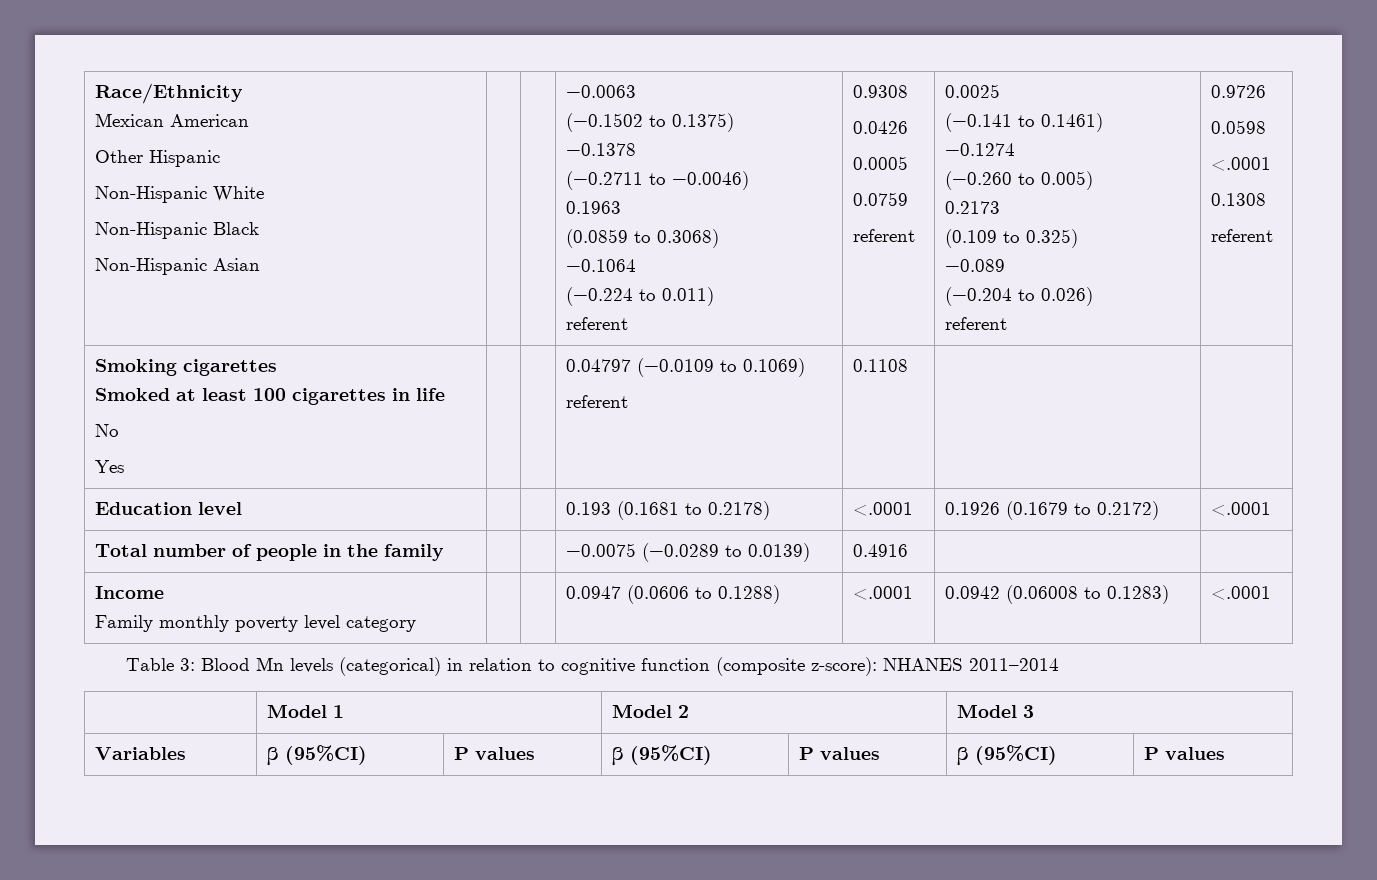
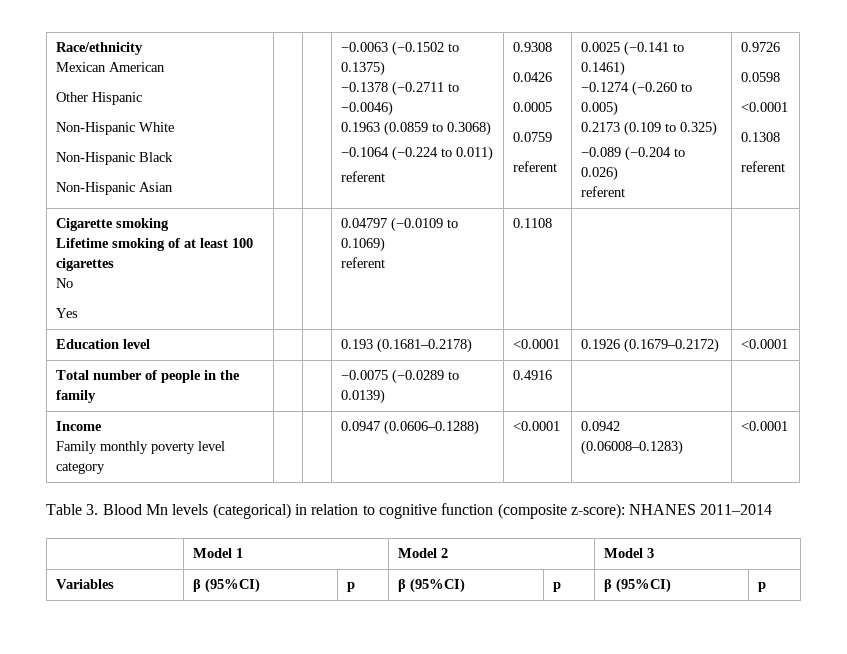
- Race/Ethnicity
+ Race/ethnicity
- −0.0063
- (−0.1502 to 0.1375)
+ −0.0063 (−0.1502 to 0.1375)
- −0.1378
- (−0.2711 to −0.0046)
+ −0.1378 (−0.2711 to −0.0046)
- 0.1963
- (0.0859 to 0.3068)
+ 0.1963 (0.0859 to 0.3068)
- −0.1064
- (−0.224 to 0.011)
+ −0.1064 (−0.224 to 0.011)
- 0.0025
- (−0.141 to 0.1461)
+ 0.0025 (−0.141 to 0.1461)
- −0.1274
- (−0.260 to 0.005)
+ −0.1274 (−0.260 to 0.005)
- 0.2173
- (0.109 to 0.325)
+ 0.2173 (0.109 to 0.325)
- −0.089
- (−0.204 to 0.026)
+ −0.089 (−0.204 to 0.026)
  0.0598
- <.0001
+ <0.0001
- Smoking cigarettes
- Smoked at least 100 cigarettes in life
+ Cigarette smoking
+ Lifetime smoking of at least 100 cigarettes
- Education level | | | 0.193 (0.1681 to 0.2178) | <.0001 | 0.1926 (0.1679 to 0.2172) | <.0001
+ Education level | | | 0.193 (0.1681–0.2178) | <0.0001 | 0.1926 (0.1679–0.2172) | <0.0001
  Income
- Family monthly poverty level category | | | 0.0947 (0.0606 to 0.1288) | <.0001 | 0.0942 (0.06008 to 0.1283) | <.0001
+ Family monthly poverty level category | | | 0.0947 (0.0606–0.1288) | <0.0001 | 0.0942 (0.06008–0.1283) | <0.0001
- Table 3: Blood Mn levels (categorical) in relation to cognitive function (composite z-score): NHANES 2011–2014
+ Table 3. Blood Mn levels (categorical) in relation to cognitive function (composite z-score): NHANES 2011–2014
- Variables | β (95%CI) | P values | β (95%CI) | P values | β (95%CI) | P values
+ Variables | β (95%CI) | p | β (95%CI) | p | β (95%CI) | p

